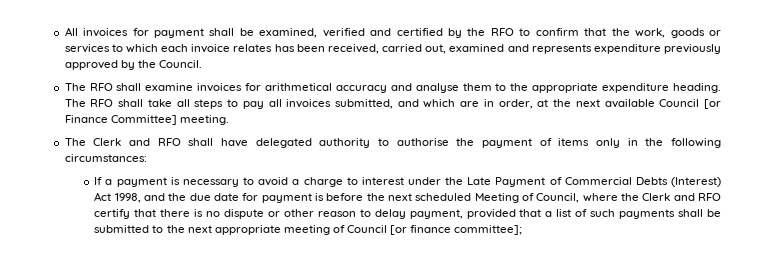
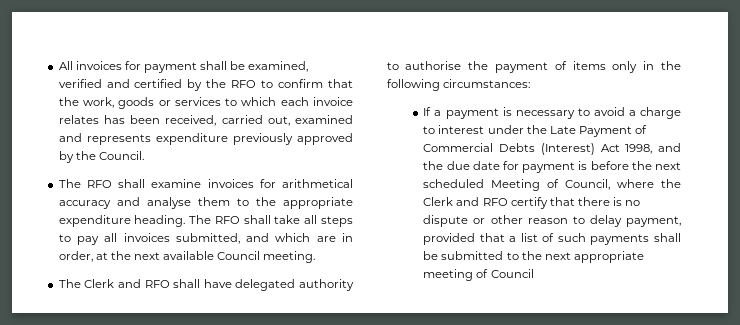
- The RFO shall take all steps to pay all invoices submitted, and which are in order, at the next available Council [or Finance Committee] meeting.
+ The RFO shall take all steps to pay all invoices submitted, and which are in order, at the next available Council meeting.
- If a payment is necessary to avoid a charge to interest under the Late Payment of Commercial Debts (Interest) Act 1998, and the due date for payment is before the next scheduled Meeting of Council, where the Clerk and RFO certify that there is no dispute or other reason to delay payment, provided that a list of such payments shall be submitted to the next appropriate meeting of Council [or finance committee];
+ If a payment is necessary to avoid a charge to interest under the Late Payment of Commercial Debts (Interest) Act 1998, and the due date for payment is before the next scheduled Meeting of Council, where the Clerk and RFO certify that there is no dispute or other reason to delay payment, provided that a list of such payments shall be submitted to the next appropriate meeting of Council

